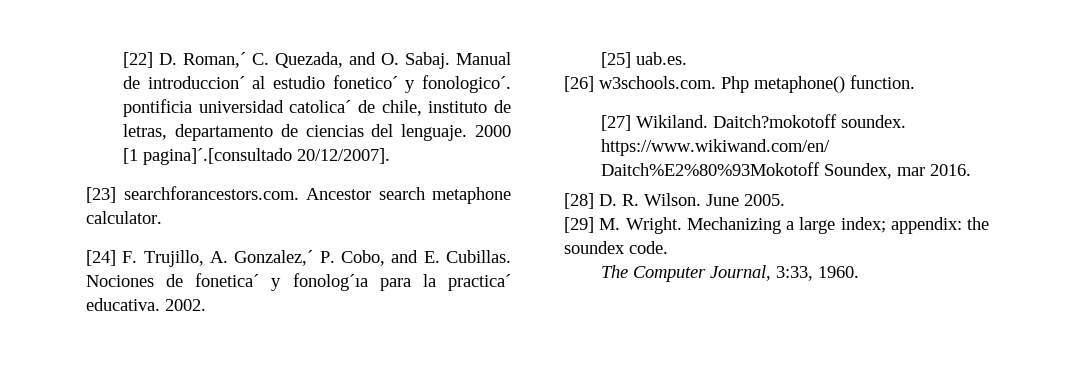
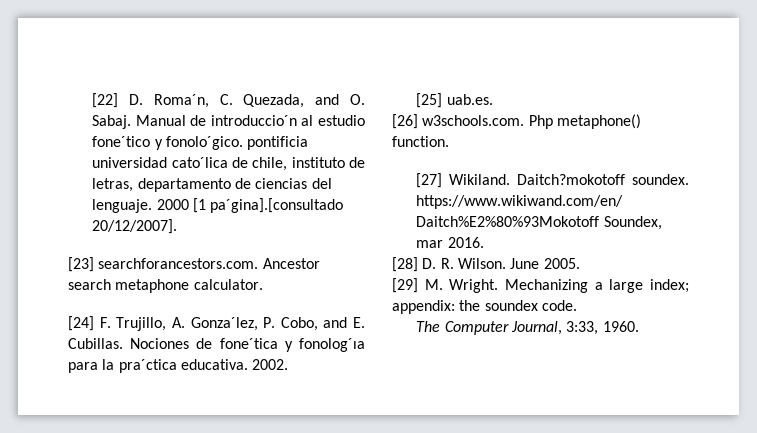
- [22] D. Roman,´ C. Quezada, and O. Sabaj.
+ [22] D. Roma´n, C. Quezada, and O. Sabaj.
- Manual de introduccion´ al estudio fonetico´ y fonologico´. pontificia universidad catolica´ de chile, instituto de letras, departamento de ciencias del lenguaje.
+ Manual de introduccio´n al estudio fone´tico y fonolo´gico. pontificia universidad cato´lica de chile, instituto de letras, departamento de ciencias del lenguaje.
- 2000 [1 pagina]´.[consultado 20/12/2007].
+ 2000 [1 pa´gina].[consultado 20/12/2007].
- [24] F. Trujillo, A. Gonzalez,´ P. Cobo, and E. Cubillas.
+ [24] F. Trujillo, A. Gonza´lez, P. Cobo, and E. Cubillas.
- Nociones de fonetica´ y fonolog´ıa para la practica´ educativa.
+ Nociones de fone´tica y fonolog´ıa para la pra´ctica educativa.

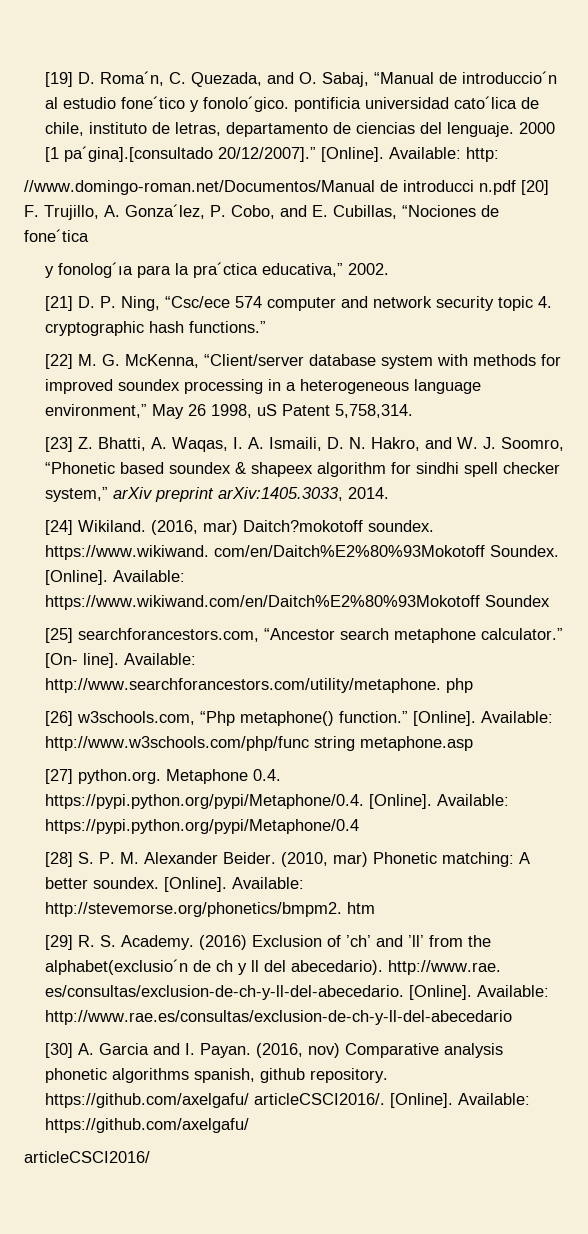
- [22] D. Roma´n, C. Quezada, and O. Sabaj. Manual de introduccio´n al estudio fone´tico y fonolo´gico. pontificia universidad cato´lica de chile, instituto de letras, departamento de ciencias del lenguaje.
+ [19] D. Roma´n, C. Quezada, and O. Sabaj, “Manual de introduccio´n al estudio fone´tico y fonolo´gico. pontificia universidad cato´lica de chile, instituto de letras, departamento de ciencias del lenguaje.
- 2000 [1 pa´gina].[consultado 20/12/2007].
- [23] searchforancestors.com. Ancestor search metaphone calculator.
- [24] F. Trujillo, A. Gonza´lez, P. Cobo, and E. Cubillas. Nociones de fone´tica y fonolog´ıa para la pra´ctica educativa. 2002.
+ 2000 [1 pa´gina].[consultado 20/12/2007].” [Online]. Available: http:
+ //www.domingo-roman.net/Documentos/Manual de introducci n.pdf [20] F. Trujillo, A. Gonza´lez, P. Cobo, and E. Cubillas, “Nociones de fone´tica
+ y fonolog´ıa para la pra´ctica educativa,” 2002.
- [25] uab.es.
- [26] w3schools.com. Php metaphone() function.
- [27] Wikiland. Daitch?mokotoff soundex. https://www.wikiwand.com/en/ Daitch%E2%80%93Mokotoff Soundex, mar 2016.
- [28] D. R. Wilson. June 2005.
- [29] M. Wright. Mechanizing a large index; appendix: the soundex code.
- The Computer Journal, 3:33, 1960.
+ [21] D. P. Ning, “Csc/ece 574 computer and network security topic 4. cryptographic hash functions.”
+ [22] M. G. McKenna, “Client/server database system with methods for improved soundex processing in a heterogeneous language environment,” May 26 1998, uS Patent 5,758,314.
+ [23] Z. Bhatti, A. Waqas, I. A. Ismaili, D. N. Hakro, and W. J. Soomro, “Phonetic based soundex & shapeex algorithm for sindhi spell checker system,” arXiv preprint arXiv:1405.3033, 2014.
+ [24] Wikiland. (2016, mar) Daitch?mokotoff soundex. https://www.wikiwand. com/en/Daitch%E2%80%93Mokotoff Soundex. [Online]. Available: https://www.wikiwand.com/en/Daitch%E2%80%93Mokotoff Soundex
+ [25] searchforancestors.com, “Ancestor search metaphone calculator.” [On- line]. Available: http://www.searchforancestors.com/utility/metaphone. php
+ [26] w3schools.com, “Php metaphone() function.” [Online]. Available: http://www.w3schools.com/php/func string metaphone.asp
+ [27] python.org. Metaphone 0.4. https://pypi.python.org/pypi/Metaphone/0.4. [Online]. Available: https://pypi.python.org/pypi/Metaphone/0.4
+ [28] S. P. M. Alexander Beider. (2010, mar) Phonetic matching: A better soundex. [Online]. Available: http://stevemorse.org/phonetics/bmpm2. htm
+ [29] R. S. Academy. (2016) Exclusion of ’ch’ and ’ll’ from the alphabet(exclusio´n de ch y ll del abecedario). http://www.rae. es/consultas/exclusion-de-ch-y-ll-del-abecedario. [Online]. Available: http://www.rae.es/consultas/exclusion-de-ch-y-ll-del-abecedario
+ [30] A. Garcia and I. Payan. (2016, nov) Comparative analysis phonetic algorithms spanish, github repository. https://github.com/axelgafu/ articleCSCI2016/. [Online]. Available: https://github.com/axelgafu/
+ articleCSCI2016/

